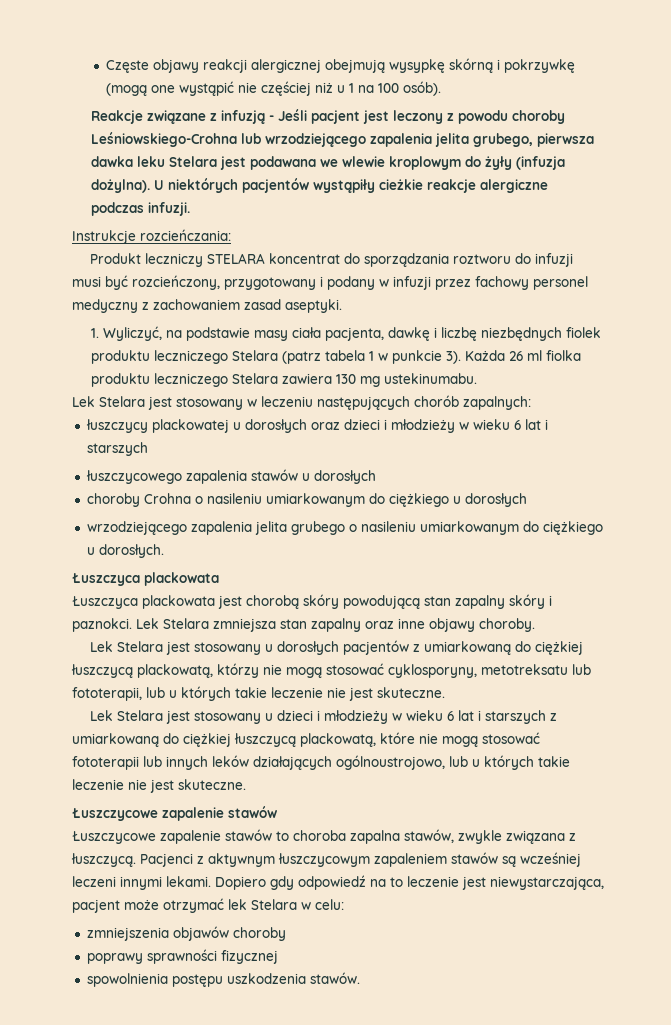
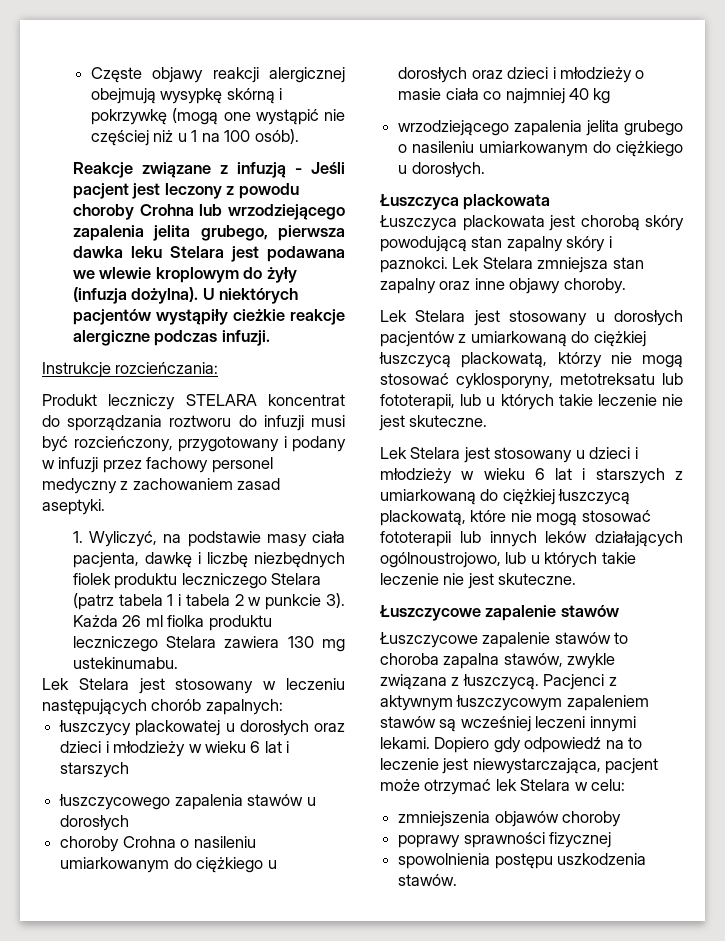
- Reakcje związane z infuzją - Jeśli pacjent jest leczony z powodu choroby Leśniowskiego-Crohna lub wrzodziejącego zapalenia jelita grubego, pierwsza dawka leku Stelara jest podawana we wlewie kroplowym do żyły (infuzja dożylna).
+ Reakcje związane z infuzją - Jeśli pacjent jest leczony z powodu choroby Crohna lub wrzodziejącego zapalenia jelita grubego, pierwsza dawka leku Stelara jest podawana we wlewie kroplowym do żyły (infuzja dożylna).
- 1. Wyliczyć, na podstawie masy ciała pacjenta, dawkę i liczbę niezbędnych fiolek produktu leczniczego Stelara (patrz tabela 1 w punkcie 3).
+ 1. Wyliczyć, na podstawie masy ciała pacjenta, dawkę i liczbę niezbędnych fiolek produktu leczniczego Stelara (patrz tabela 1 i tabela 2 w punkcie 3).
- choroby Crohna o nasileniu umiarkowanym do ciężkiego u dorosłych
+ choroby Crohna o nasileniu umiarkowanym do ciężkiego u dorosłych oraz dzieci i młodzieży o masie ciała co najmniej 40 kg

